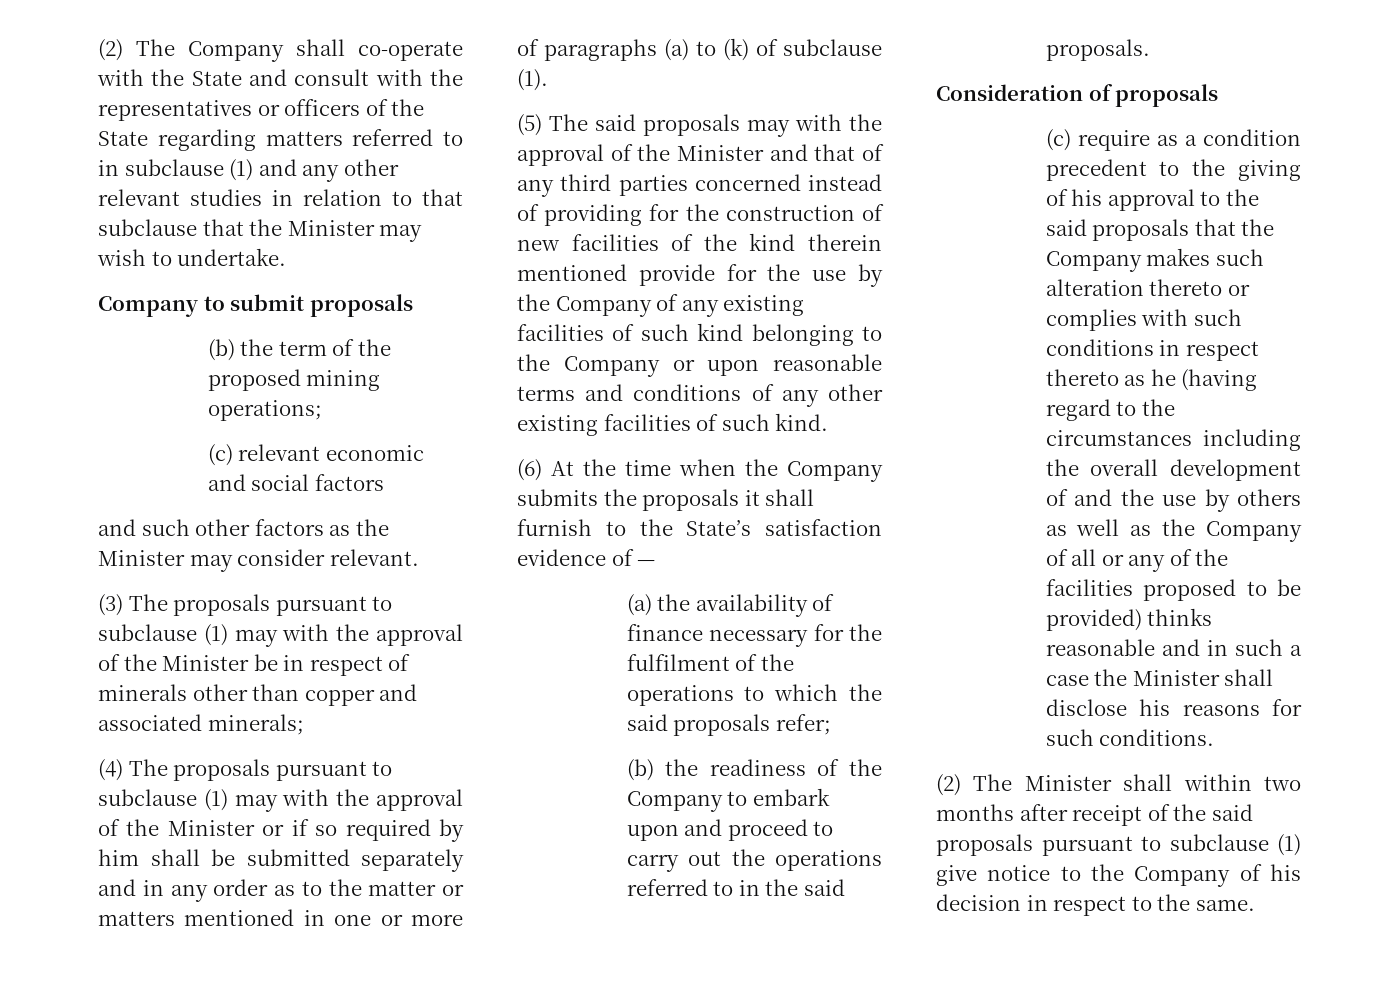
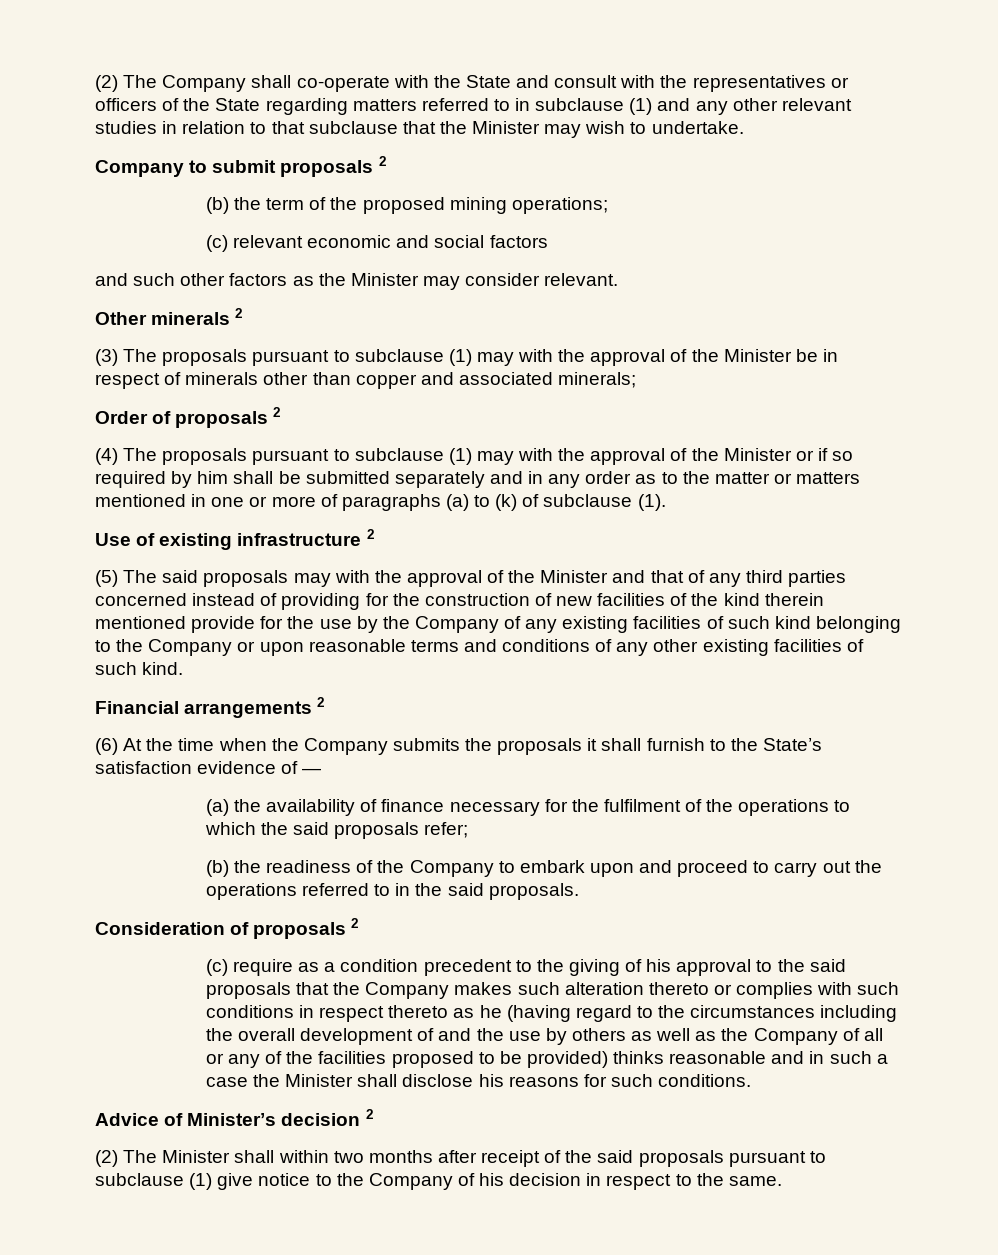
- Company to submit proposals
+ Company to submit proposals 2
+ Other minerals 2
+ Order of proposals 2
+ Use of existing infrastructure 2
+ Financial arrangements 2
- Consideration of proposals
+ Consideration of proposals 2
+ Advice of Minister’s decision 2

